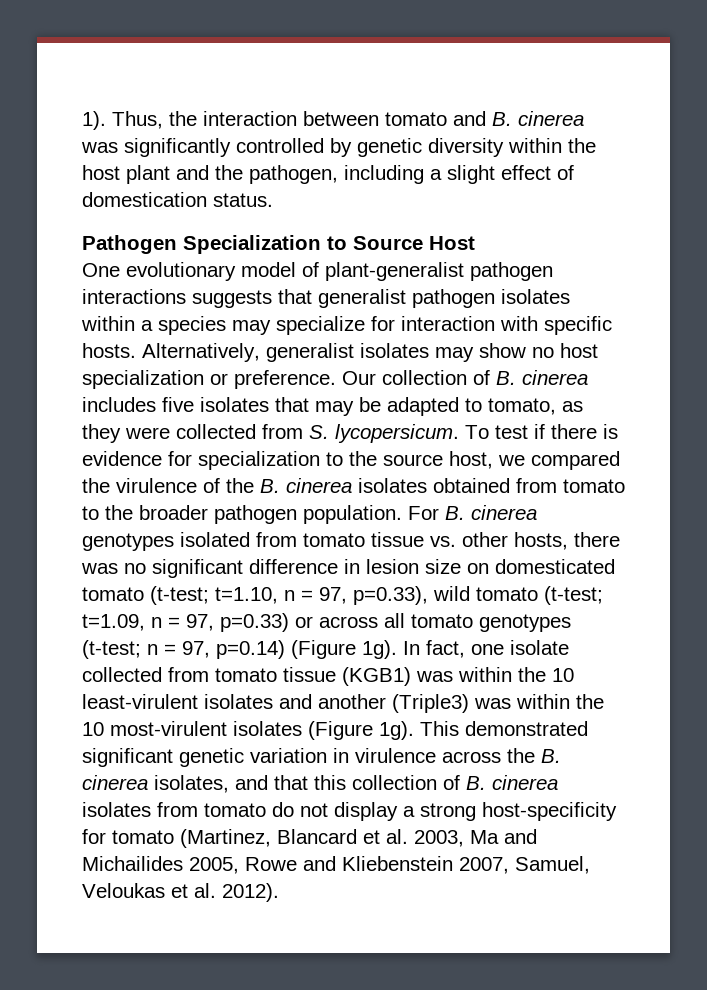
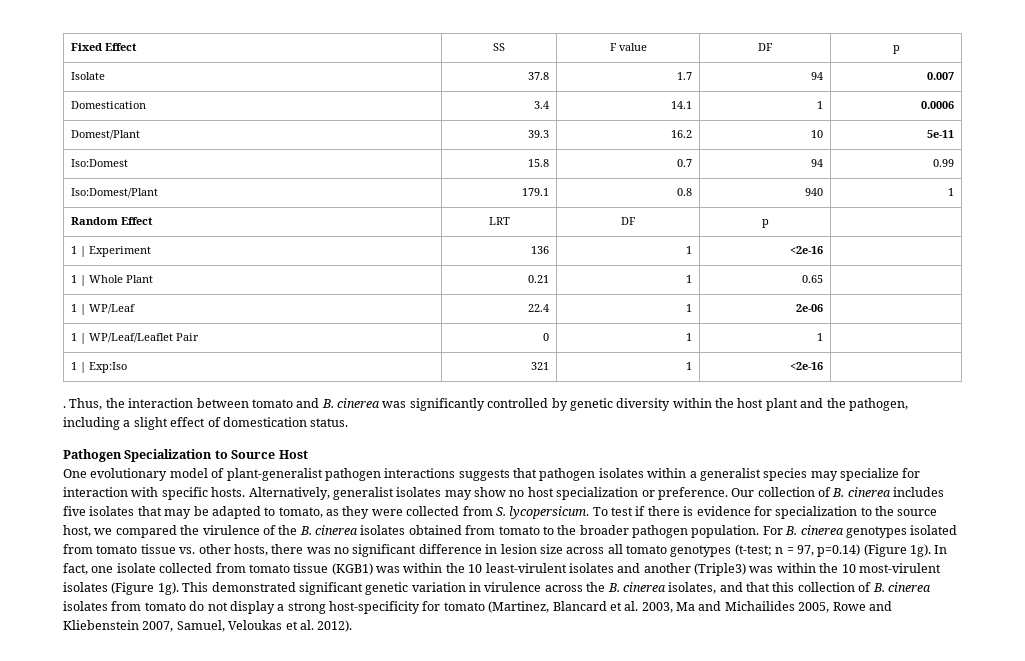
- 1).
+ Fixed Effect | SS | F value | DF | p
+ Isolate | 37.8 | 1.7 | 94 | 0.007
+ Domestication | 3.4 | 14.1 | 1 | 0.0006
+ Domest/Plant | 39.3 | 16.2 | 10 | 5e-11
+ Iso:Domest | 15.8 | 0.7 | 94 | 0.99
+ Iso:Domest/Plant | 179.1 | 0.8 | 940 | 1
+ Random Effect | LRT | DF | p |
+ 1 | Experiment | 136 | 1 | <2e-16 |
+ 1 | Whole Plant | 0.21 | 1 | 0.65 |
+ 1 | WP/Leaf | 22.4 | 1 | 2e-06 |
+ 1 | WP/Leaf/Leaflet Pair | 0 | 1 | 1 |
+ 1 | Exp:Iso | 321 | 1 | <2e-16 |
+ .
- One evolutionary model of plant-generalist pathogen interactions suggests that generalist pathogen isolates within a species may specialize for interaction with specific hosts.
+ One evolutionary model of plant-generalist pathogen interactions suggests that pathogen isolates within a generalist species may specialize for interaction with specific hosts.
- For B. cinerea genotypes isolated from tomato tissue vs. other hosts, there was no significant difference in lesion size on domesticated tomato (t-test; t=1.10, n = 97, p=0.33), wild tomato (t-test; t=1.09, n = 97, p=0.33) or across all tomato genotypes (t-test; n = 97, p=0.14) (Figure 1g).
+ For B. cinerea genotypes isolated from tomato tissue vs. other hosts, there was no significant difference in lesion size across all tomato genotypes (t-test; n = 97, p=0.14) (Figure 1g).

